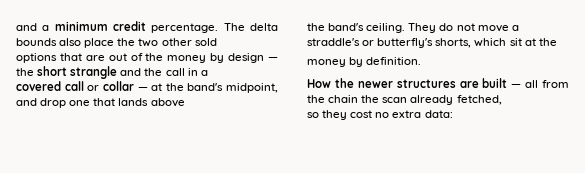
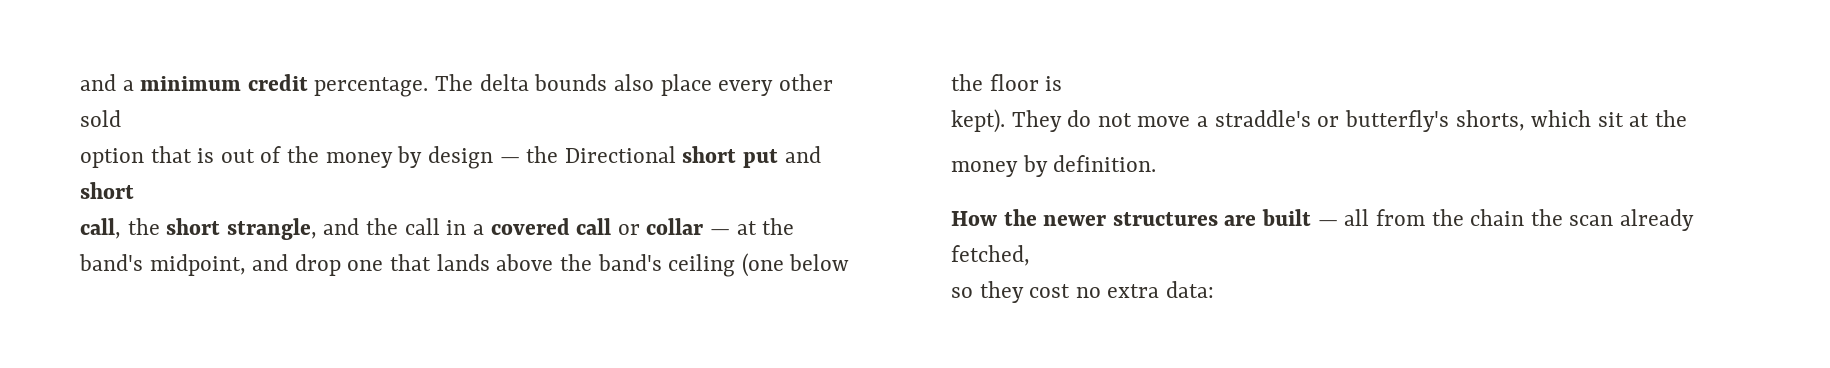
- The delta bounds also place the two other sold
+ The delta bounds also place every other sold
- options that are out of the money by design — the short strangle and the call in a
- covered call or collar — at the band's midpoint, and drop one that lands above
- the band's ceiling.
+ option that is out of the money by design — the Directional short put and short
+ call, the short strangle, and the call in a covered call or collar — at the
+ band's midpoint, and drop one that lands above the band's ceiling (one below the floor is
+ kept).

